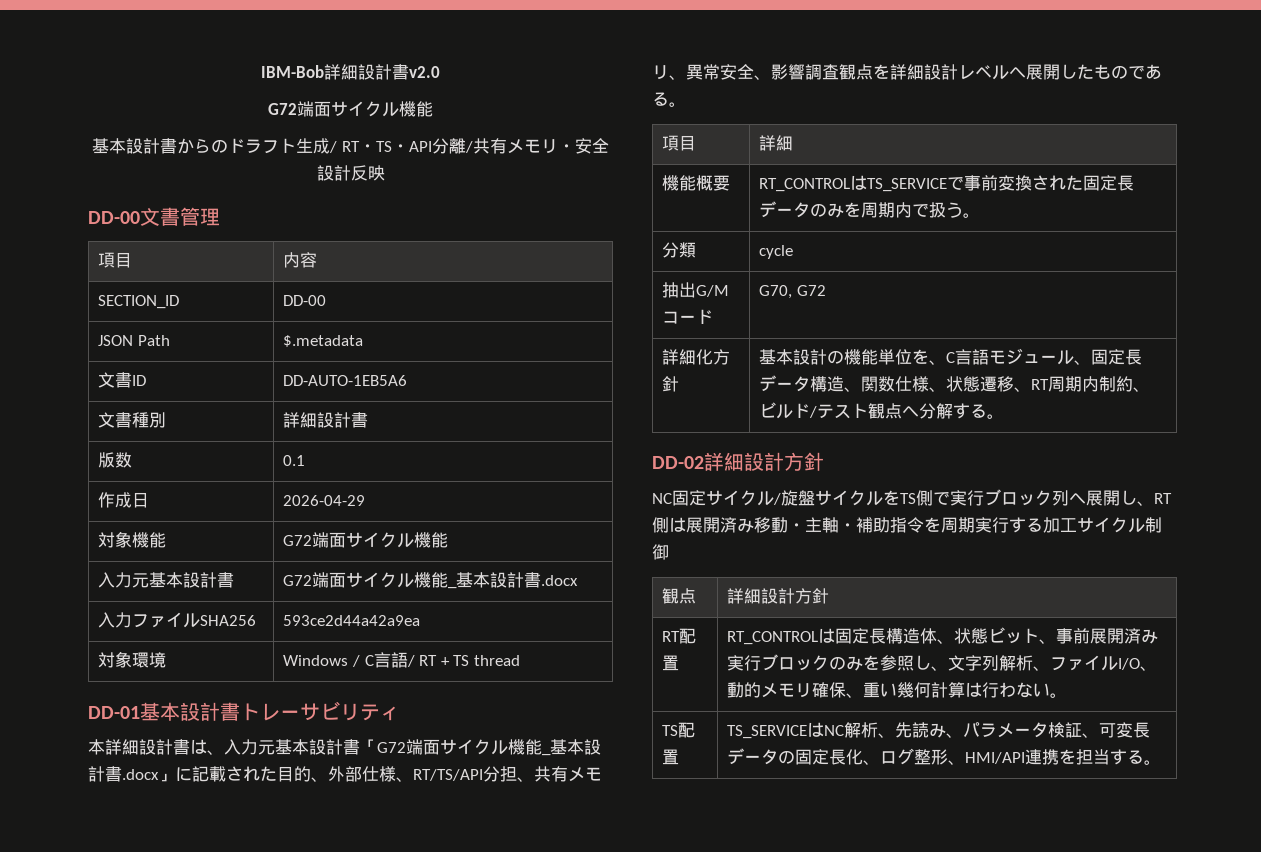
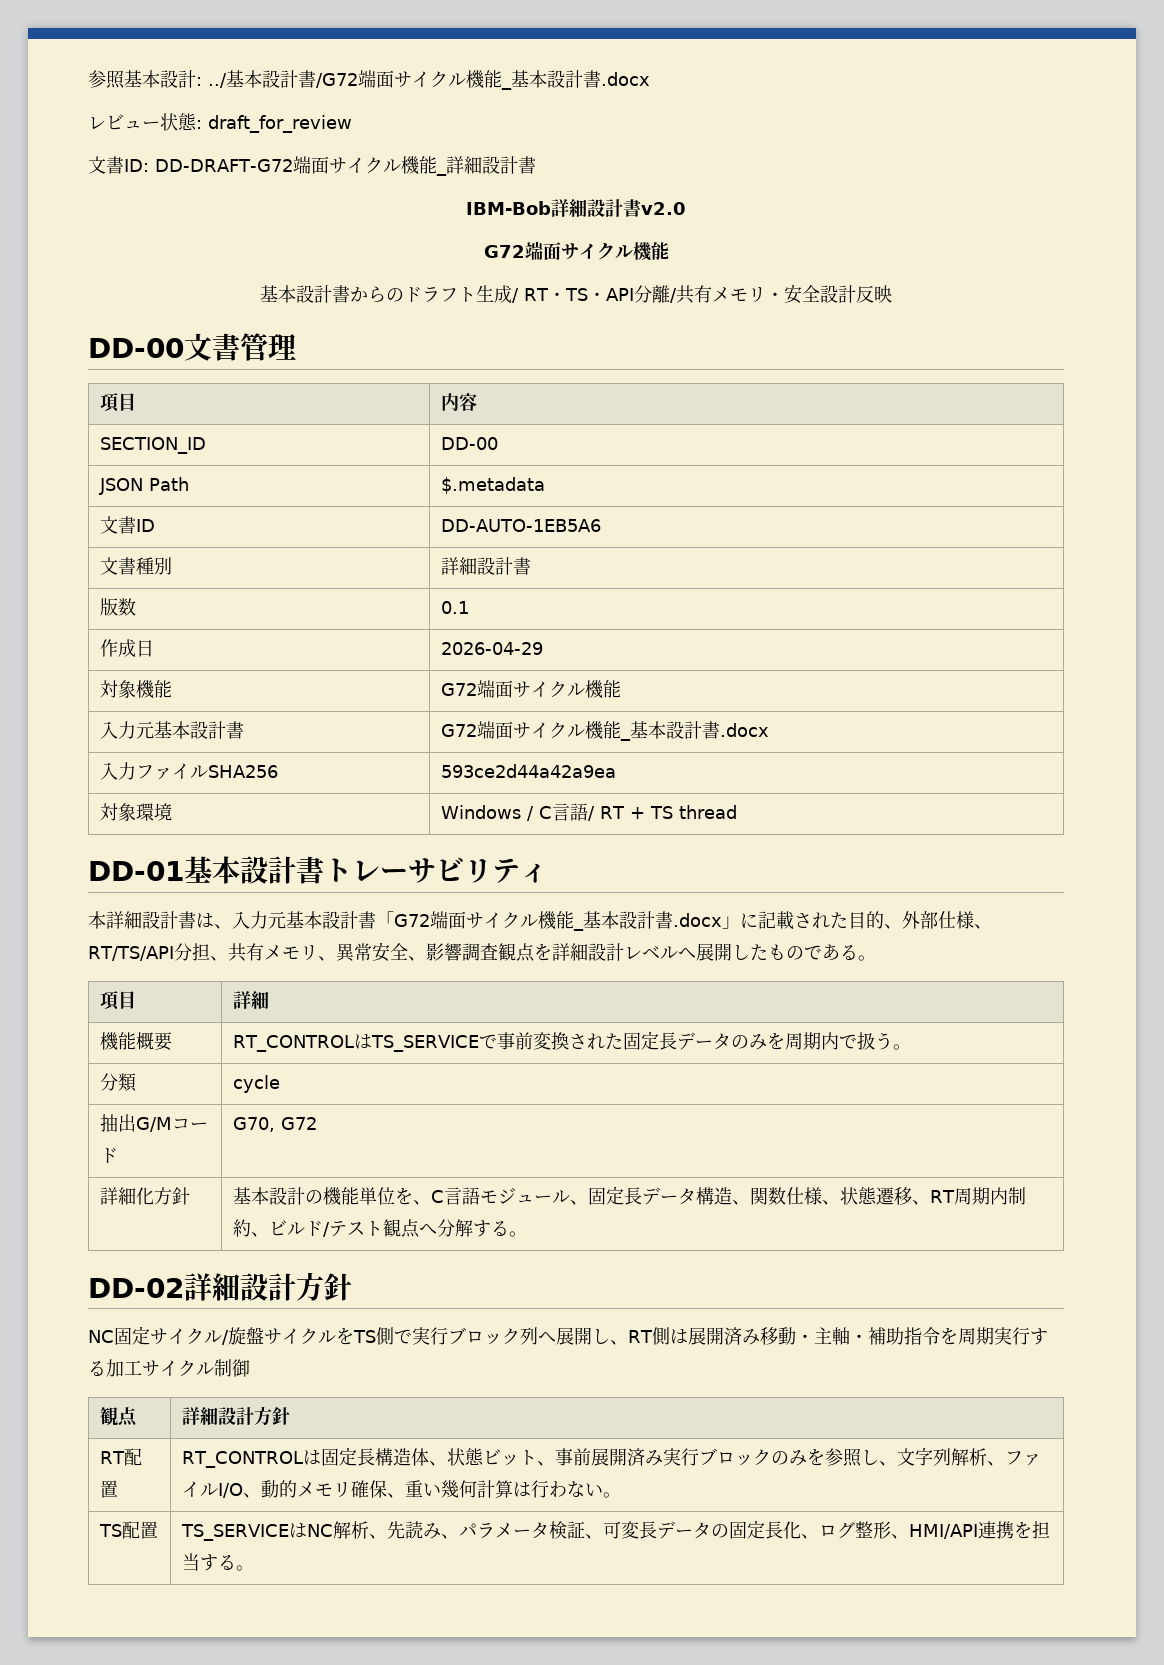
+ 参照基本設計: ../基本設計書/G72端面サイクル機能_基本設計書.docx
+ レビュー状態: draft_for_review
+ 文書ID: DD-DRAFT-G72端面サイクル機能_詳細設計書

